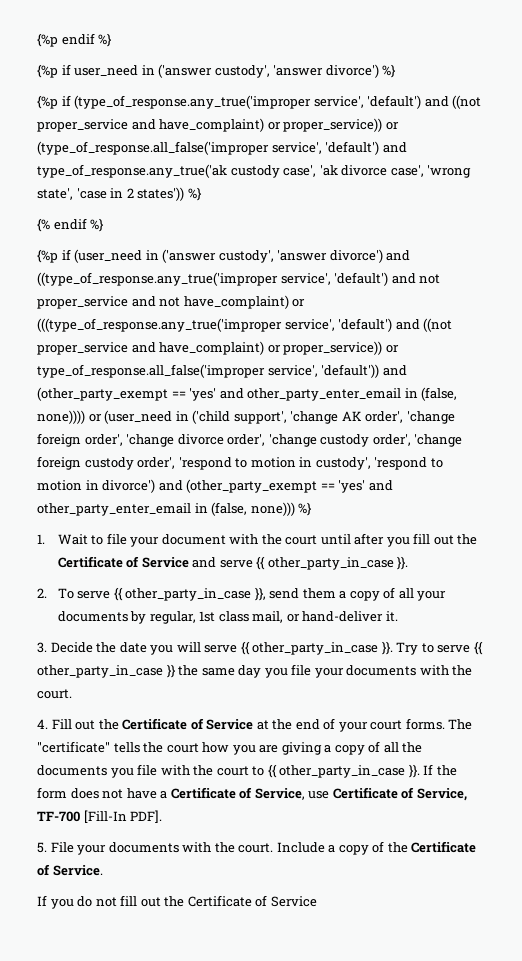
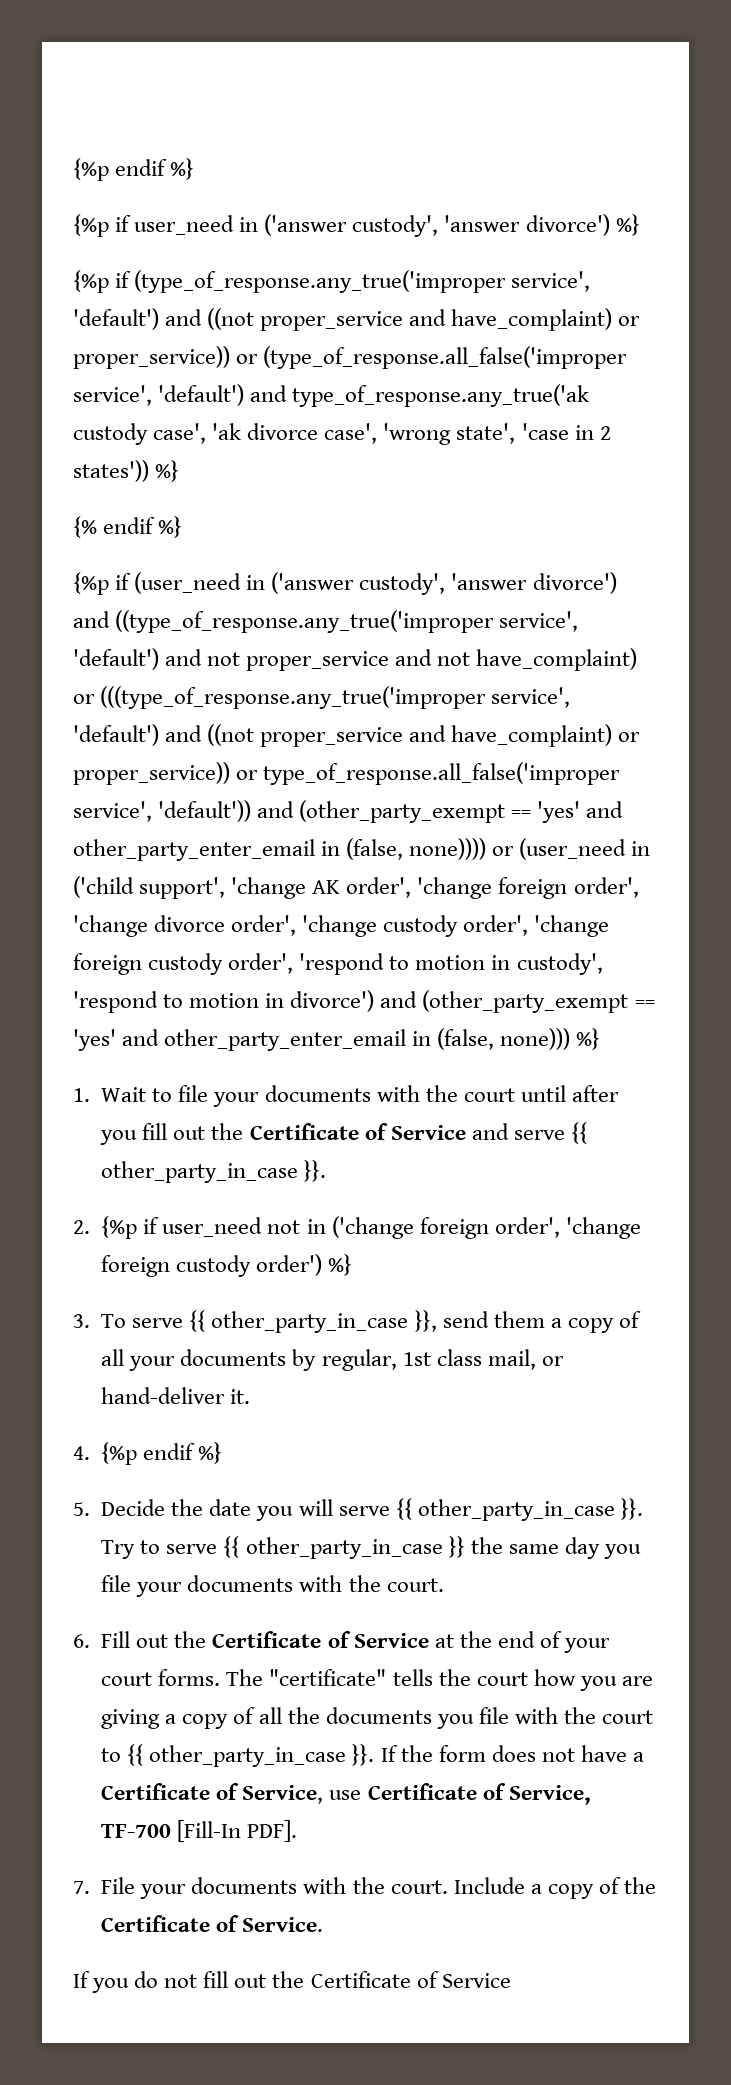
- 1. Wait to file your document with the court until after you fill out the Certificate of Service and serve {{ other_party_in_case }}.
+ 1. Wait to file your documents with the court until after you fill out the Certificate of Service and serve {{ other_party_in_case }}.
- 2. To serve {{ other_party_in_case }}, send them a copy of all your documents by regular, 1st class mail, or hand-deliver it.
+ 2. {%p if user_need not in ('change foreign order', 'change foreign custody order') %}
+ 3. To serve {{ other_party_in_case }}, send them a copy of all your documents by regular, 1st class mail, or hand-deliver it.
- 3. Decide the date you will serve {{ other_party_in_case }}.
+ 4. {%p endif %}
+ 5. Decide the date you will serve {{ other_party_in_case }}.
- 4. Fill out the Certificate of Service at the end of your court forms.
+ 6. Fill out the Certificate of Service at the end of your court forms.
- 5. File your documents with the court.
+ 7. File your documents with the court.

